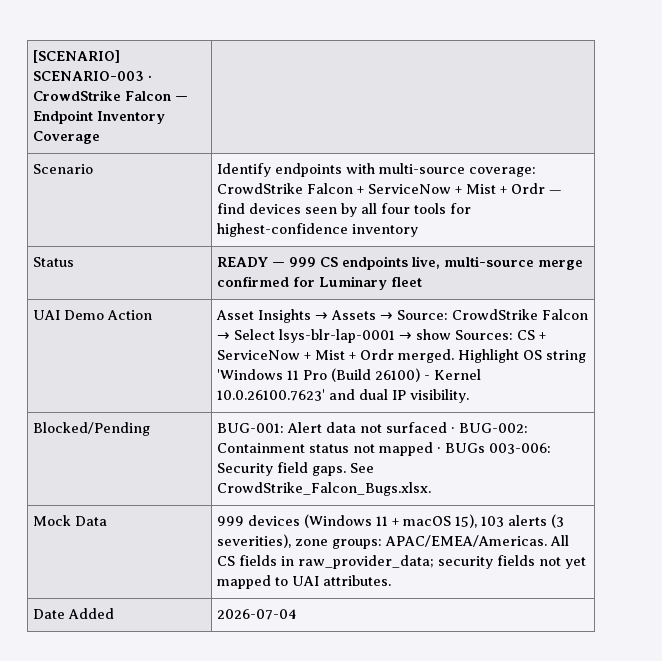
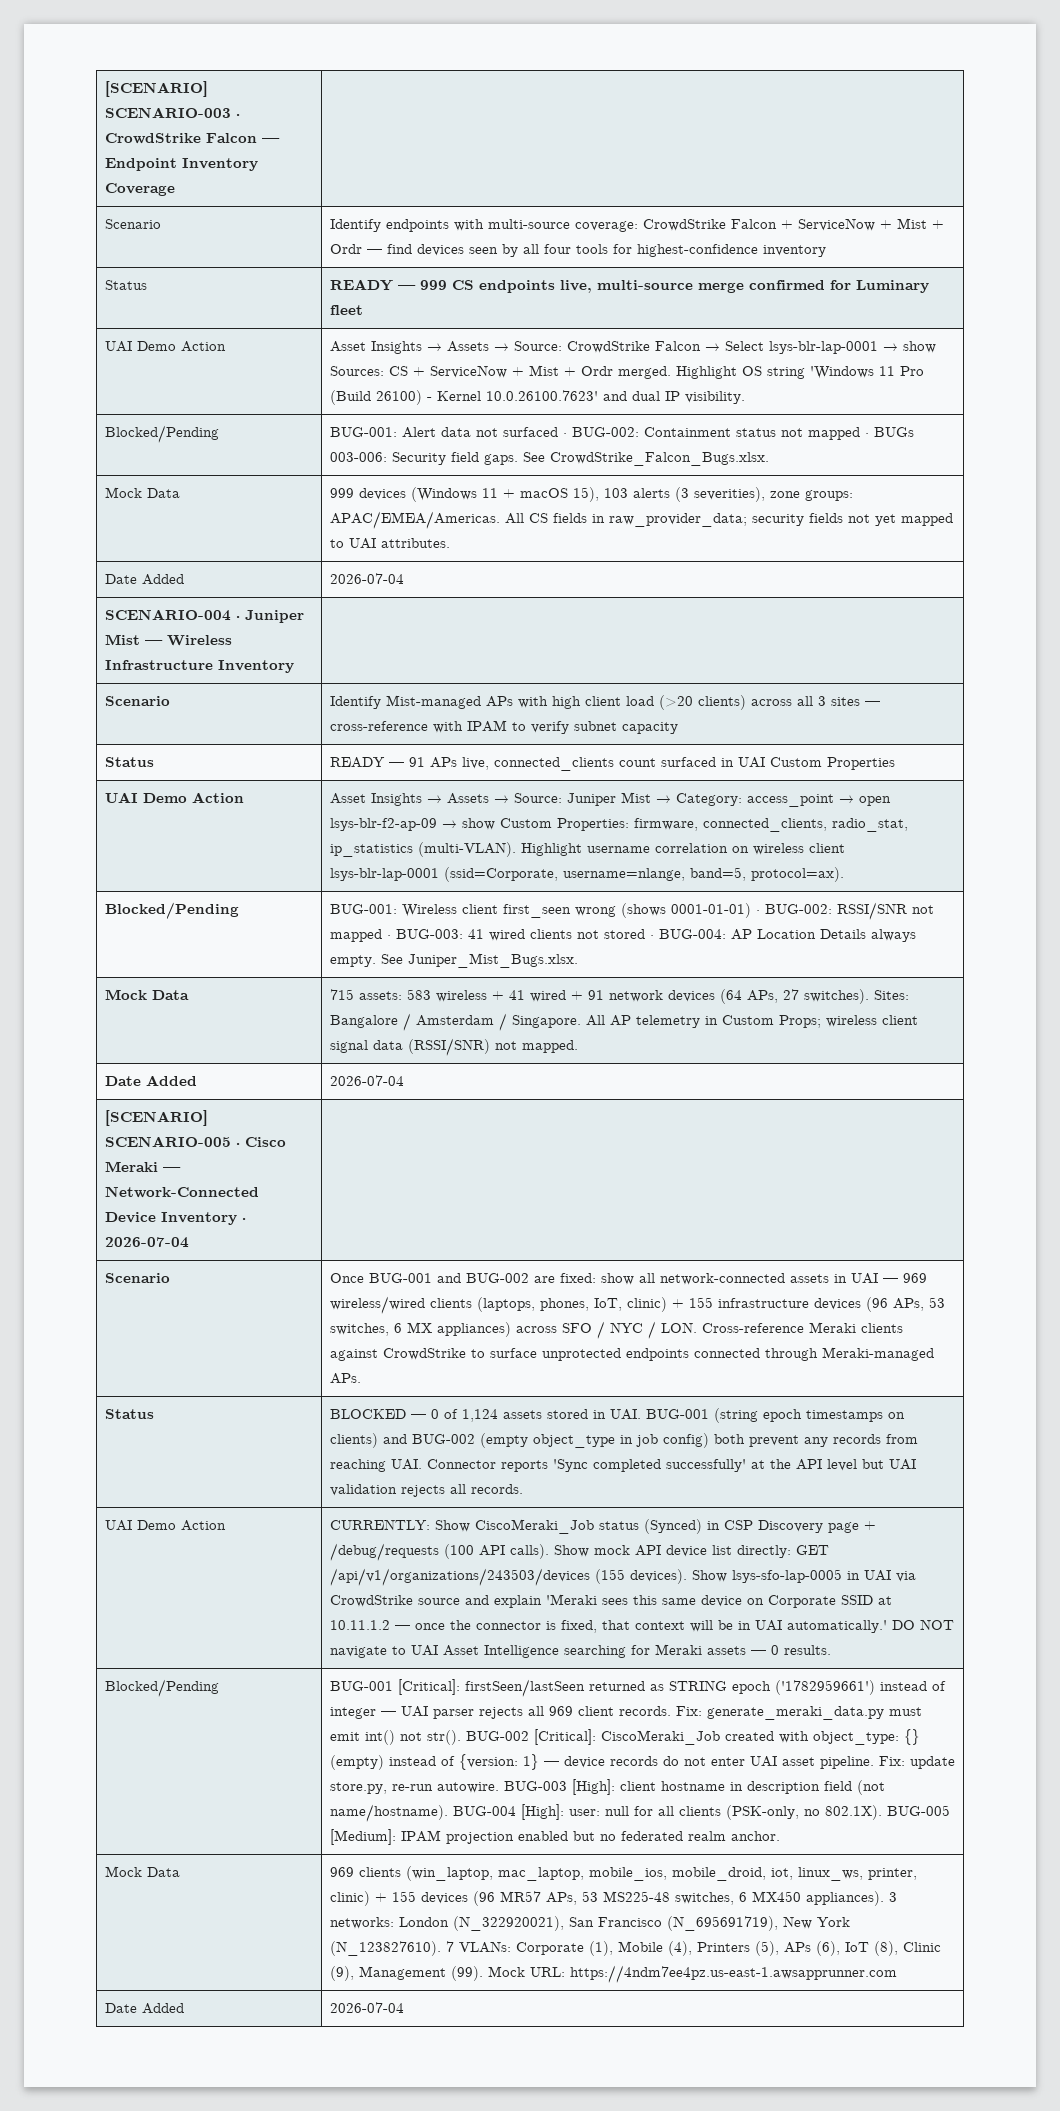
+ SCENARIO-004 · Juniper Mist — Wireless Infrastructure Inventory |
+ Scenario | Identify Mist-managed APs with high client load (>20 clients) across all 3 sites — cross-reference with IPAM to verify subnet capacity
+ Status | READY — 91 APs live, connected_clients count surfaced in UAI Custom Properties
+ UAI Demo Action | Asset Insights → Assets → Source: Juniper Mist → Category: access_point → open lsys-blr-f2-ap-09 → show Custom Properties: firmware, connected_clients, radio_stat, ip_statistics (multi-VLAN). Highlight username correlation on wireless client lsys-blr-lap-0001 (ssid=Corporate, username=nlange, band=5, protocol=ax).
+ Blocked/Pending | BUG-001: Wireless client first_seen wrong (shows 0001-01-01) · BUG-002: RSSI/SNR not mapped · BUG-003: 41 wired clients not stored · BUG-004: AP Location Details always empty. See Juniper_Mist_Bugs.xlsx.
+ Mock Data | 715 assets: 583 wireless + 41 wired + 91 network devices (64 APs, 27 switches). Sites: Bangalore / Amsterdam / Singapore. All AP telemetry in Custom Props; wireless client signal data (RSSI/SNR) not mapped.
+ Date Added | 2026-07-04
+ [SCENARIO] SCENARIO-005 · Cisco Meraki — Network-Connected Device Inventory · 2026-07-04 |
+ Scenario | Once BUG-001 and BUG-002 are fixed: show all network-connected assets in UAI — 969 wireless/wired clients (laptops, phones, IoT, clinic) + 155 infrastructure devices (96 APs, 53 switches, 6 MX appliances) across SFO / NYC / LON. Cross-reference Meraki clients against CrowdStrike to surface unprotected endpoints connected through Meraki-managed APs.
+ Status | BLOCKED — 0 of 1,124 assets stored in UAI. BUG-001 (string epoch timestamps on clients) and BUG-002 (empty object_type in job config) both prevent any records from reaching UAI. Connector reports 'Sync completed successfully' at the API level but UAI validation rejects all records.
+ UAI Demo Action | CURRENTLY: Show CiscoMeraki_Job status (Synced) in CSP Discovery page + /debug/requests (100 API calls). Show mock API device list directly: GET /api/v1/organizations/243503/devices (155 devices). Show lsys-sfo-lap-0005 in UAI via CrowdStrike source and explain 'Meraki sees this same device on Corporate SSID at 10.11.1.2 — once the connector is fixed, that context will be in UAI automatically.' DO NOT navigate to UAI Asset Intelligence searching for Meraki assets — 0 results.
+ Blocked/Pending | BUG-001 [Critical]: firstSeen/lastSeen returned as STRING epoch ('1782959661') instead of integer — UAI parser rejects all 969 client records. Fix: generate_meraki_data.py must emit int() not str(). BUG-002 [Critical]: CiscoMeraki_Job created with object_type: {} (empty) instead of {version: 1} — device records do not enter UAI asset pipeline. Fix: update store.py, re-run autowire. BUG-003 [High]: client hostname in description field (not name/hostname). BUG-004 [High]: user: null for all clients (PSK-only, no 802.1X). BUG-005 [Medium]: IPAM projection enabled but no federated realm anchor.
+ Mock Data | 969 clients (win_laptop, mac_laptop, mobile_ios, mobile_droid, iot, linux_ws, printer, clinic) + 155 devices (96 MR57 APs, 53 MS225-48 switches, 6 MX450 appliances). 3 networks: London (N_322920021), San Francisco (N_695691719), New York (N_123827610). 7 VLANs: Corporate (1), Mobile (4), Printers (5), APs (6), IoT (8), Clinic (9), Management (99). Mock URL: https://4ndm7ee4pz.us-east-1.awsapprunner.com
+ Date Added | 2026-07-04

